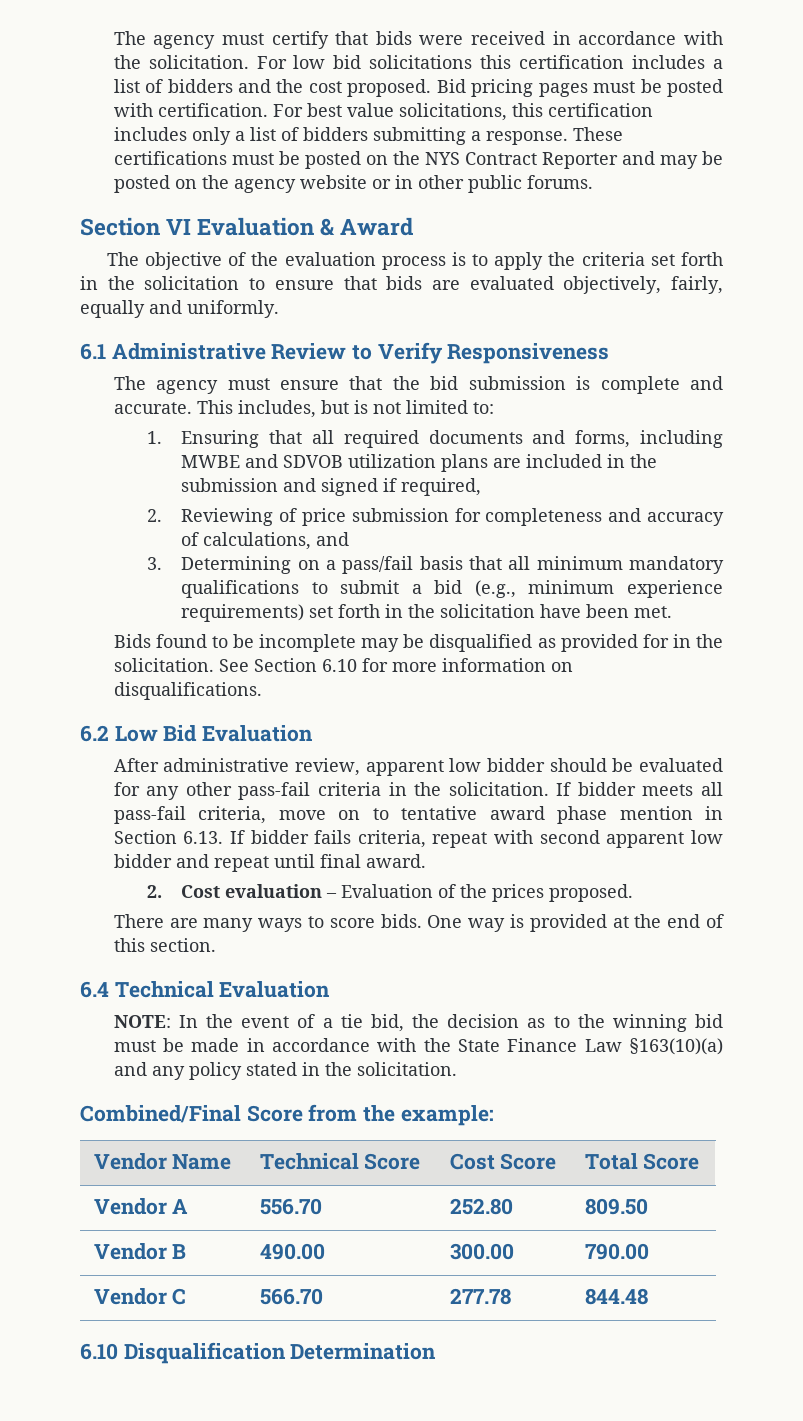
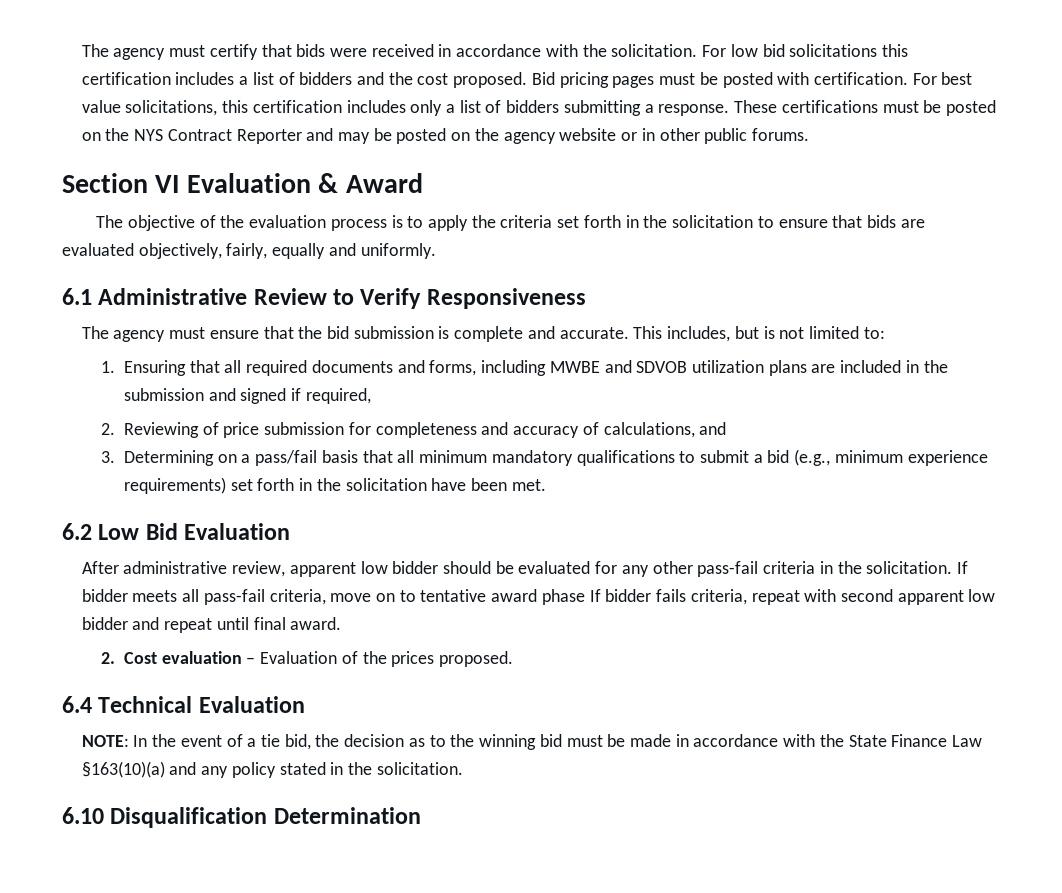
- Bids found to be incomplete may be disqualified as provided for in the solicitation. See Section 6.10 for more information on disqualifications.
- If bidder meets all pass-fail criteria, move on to tentative award phase mention in Section 6.13. If bidder fails criteria, repeat with second apparent low bidder and repeat until final award.
+ If bidder meets all pass-fail criteria, move on to tentative award phase If bidder fails criteria, repeat with second apparent low bidder and repeat until final award.
- There are many ways to score bids. One way is provided at the end of this section.
- Combined/Final Score from the example:
- Vendor Name | Technical Score | Cost Score | Total Score
- Vendor A | 556.70 | 252.80 | 809.50
- Vendor B | 490.00 | 300.00 | 790.00
- Vendor C | 566.70 | 277.78 | 844.48

